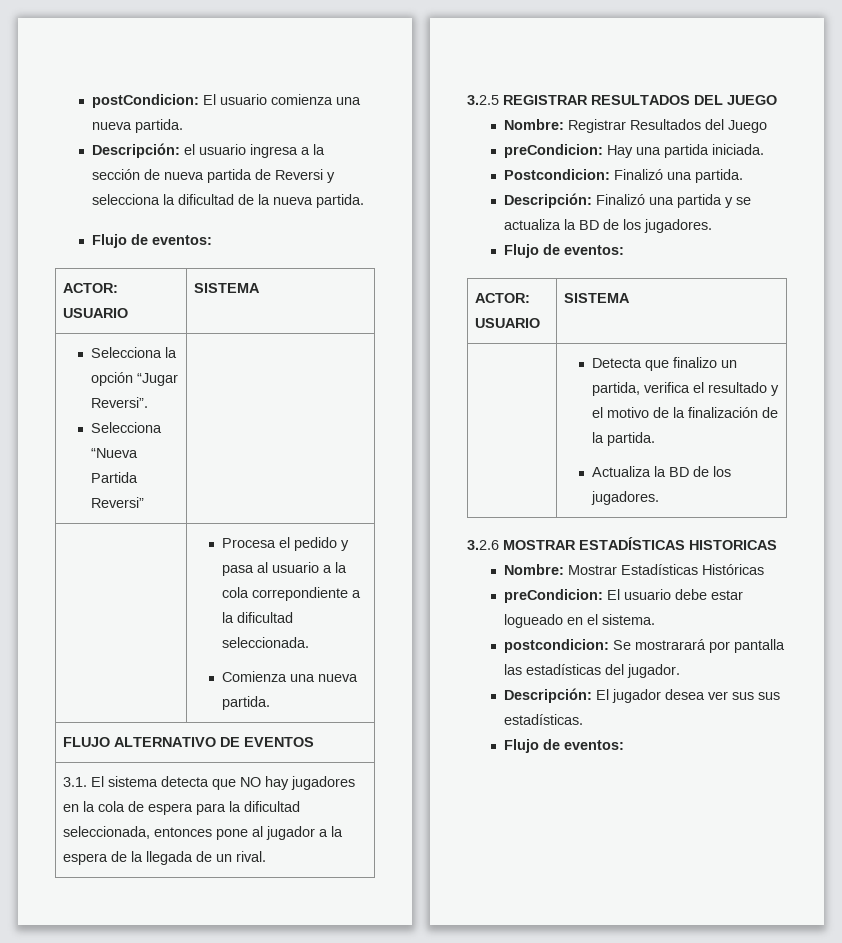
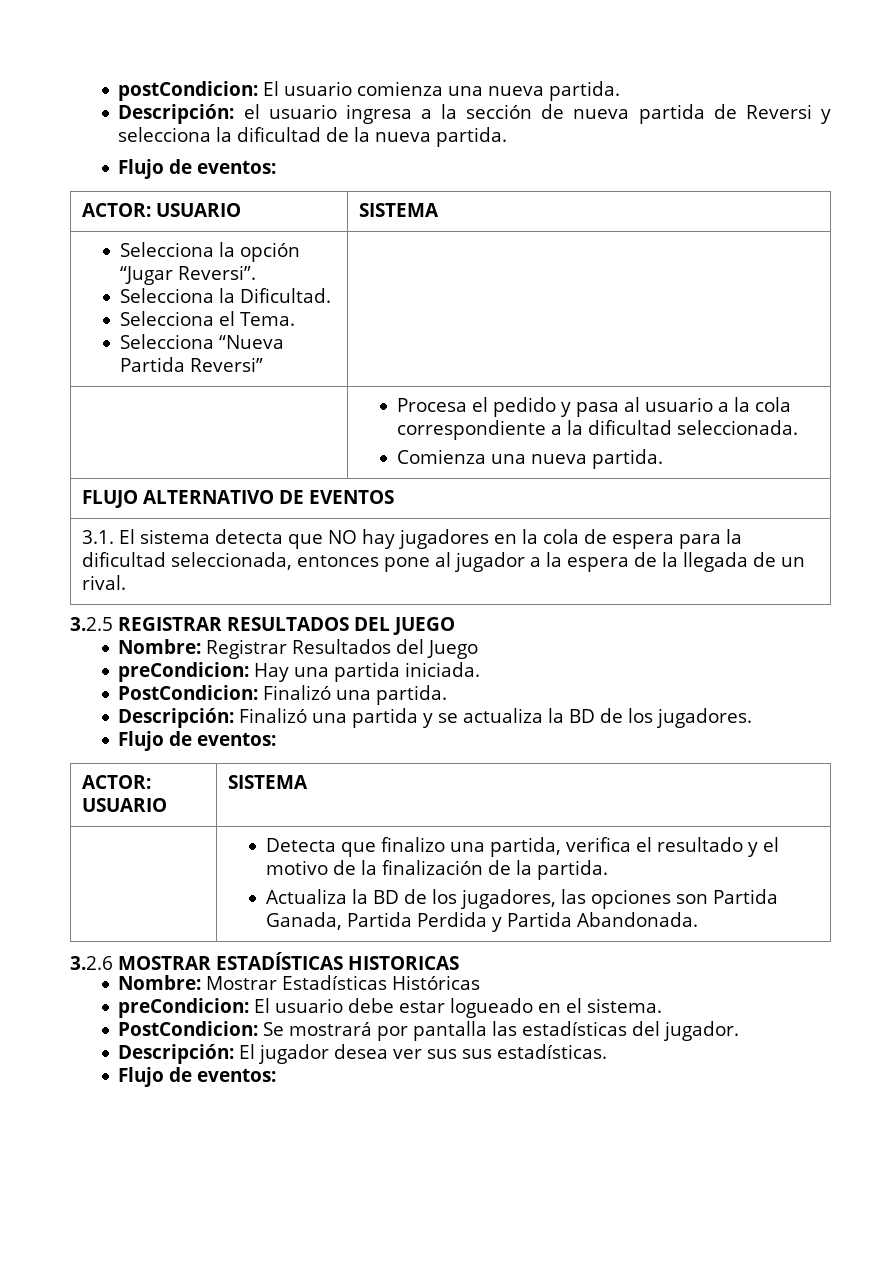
  Selecciona la opción “Jugar Reversi”.
+ Selecciona la Dificultad.
+ Selecciona el Tema.
- | Procesa el pedido y pasa al usuario a la cola correpondiente a la dificultad seleccionada.
+ | Procesa el pedido y pasa al usuario a la cola correspondiente a la dificultad seleccionada.
- Postcondicion: Finalizó una partida.
+ PostCondicion: Finalizó una partida.
- | Detecta que finalizo un partida, verifica el resultado y el motivo de la finalización de la partida.
- Actualiza la BD de los jugadores.
+ | Detecta que finalizo una partida, verifica el resultado y el motivo de la finalización de la partida.
+ Actualiza la BD de los jugadores, las opciones son Partida Ganada, Partida Perdida y Partida Abandonada.
- postcondicion: Se mostrarará por pantalla las estadísticas del jugador.
+ PostCondicion: Se mostrará por pantalla las estadísticas del jugador.

